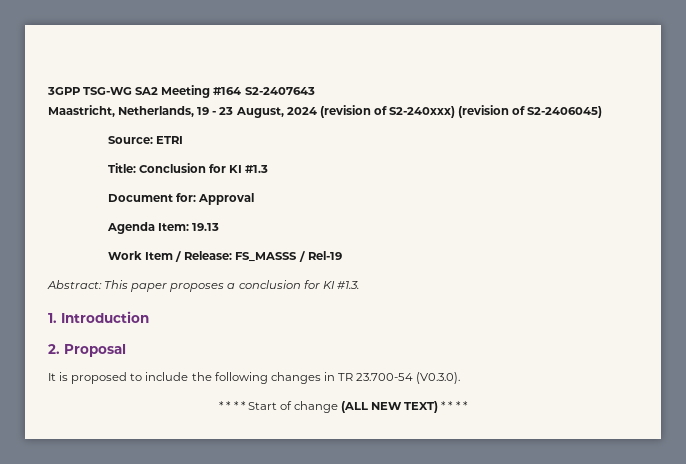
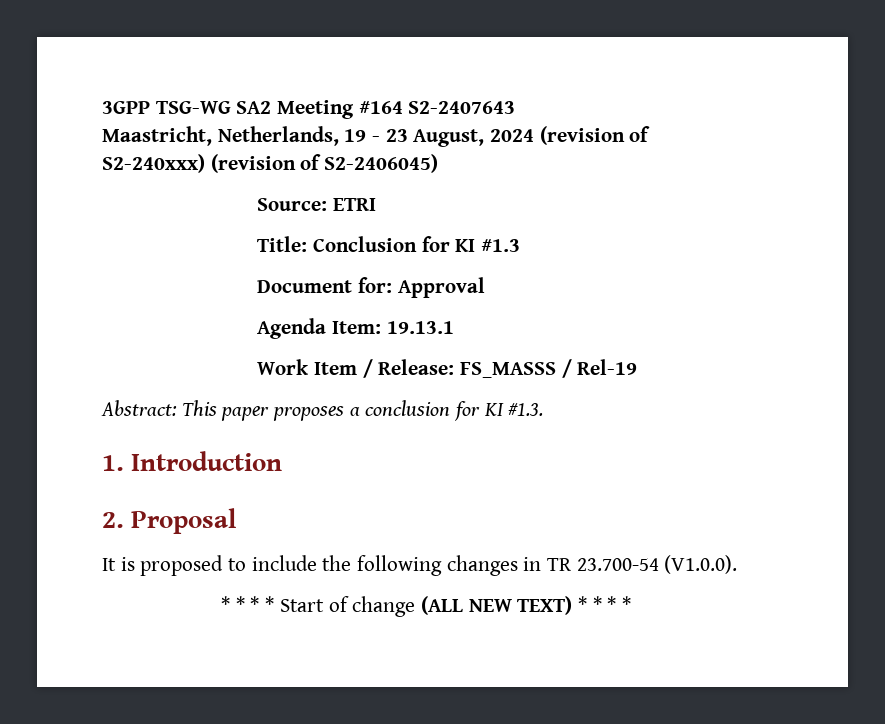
- Agenda Item: 19.13
+ Agenda Item: 19.13.1
- It is proposed to include the following changes in TR 23.700-54 (V0.3.0).
+ It is proposed to include the following changes in TR 23.700-54 (V1.0.0).

